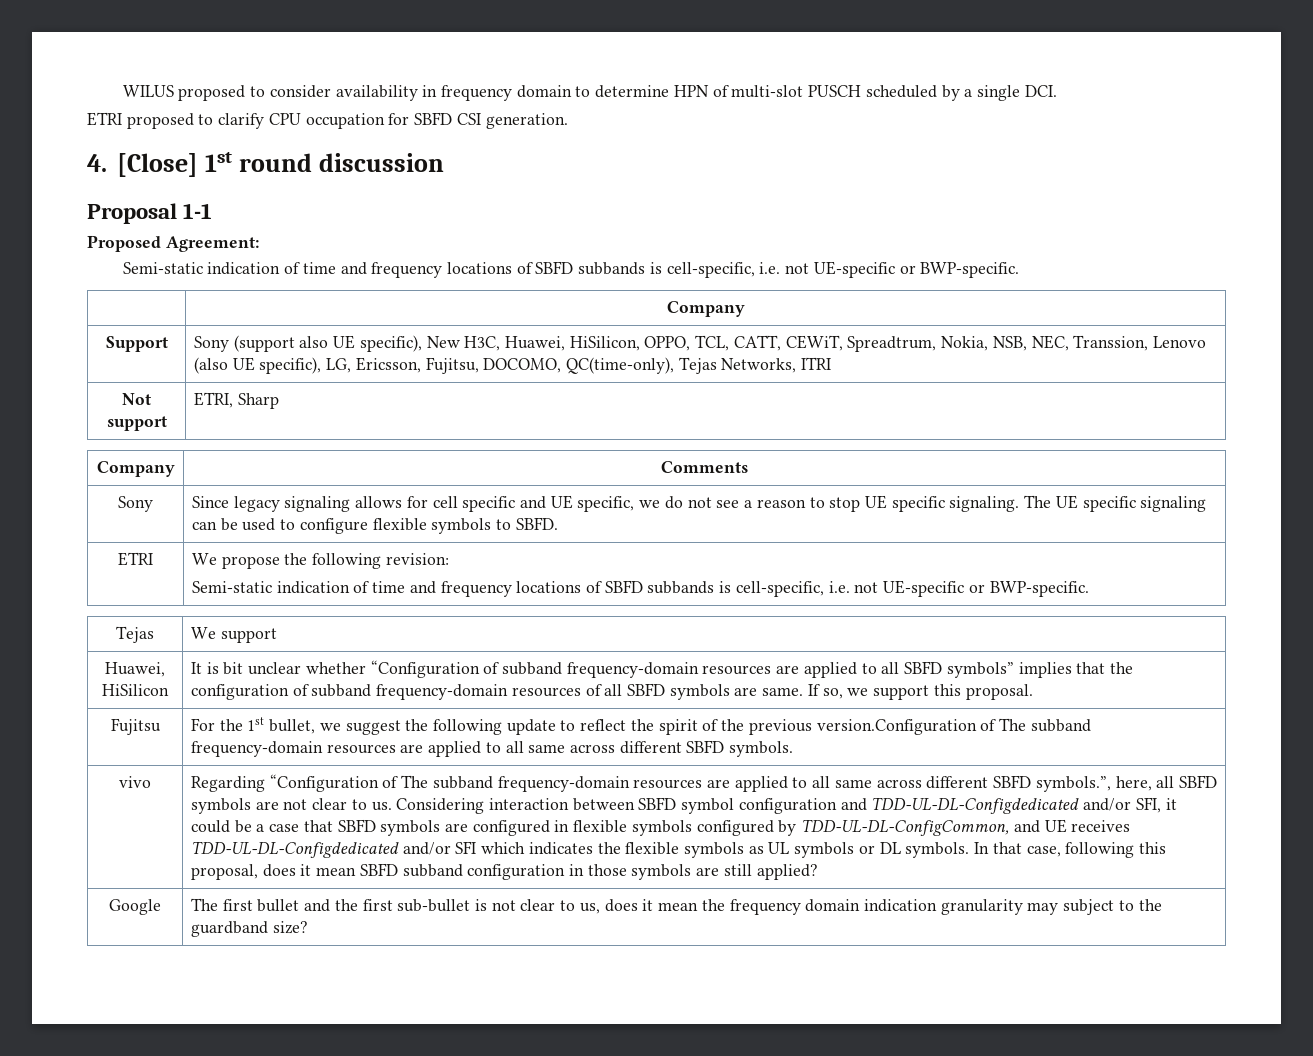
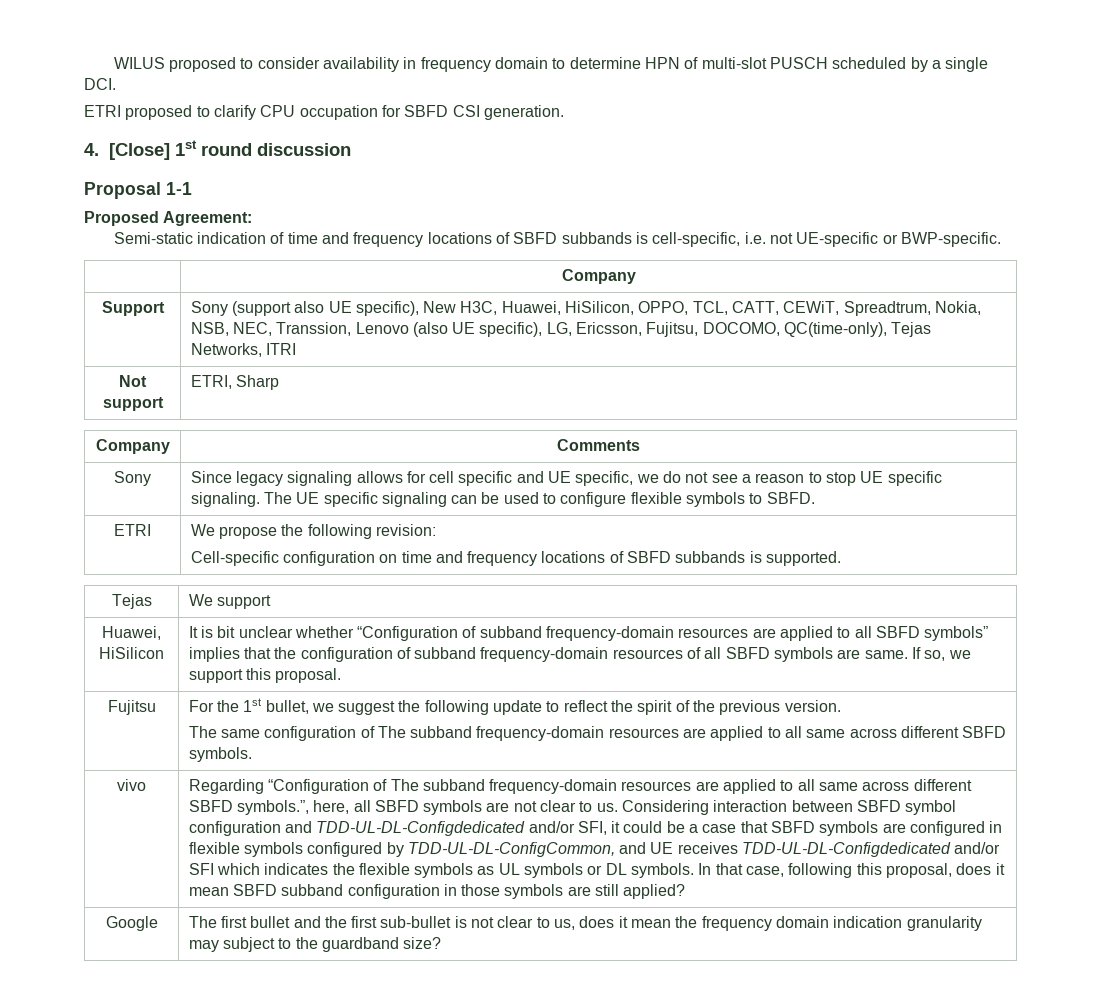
  ETRI | We propose the following revision:
- Semi-static indication of time and frequency locations of SBFD subbands is cell-specific, i.e. not UE-specific or BWP-specific.
+ Cell-specific configuration on time and frequency locations of SBFD subbands is supported.
- Fujitsu | For the 1st bullet, we suggest the following update to reflect the spirit of the previous version.Configuration of The subband frequency-domain resources are applied to all same across different SBFD symbols.
+ Fujitsu | For the 1st bullet, we suggest the following update to reflect the spirit of the previous version.
+ The same configuration of The subband frequency-domain resources are applied to all same across different SBFD symbols.

